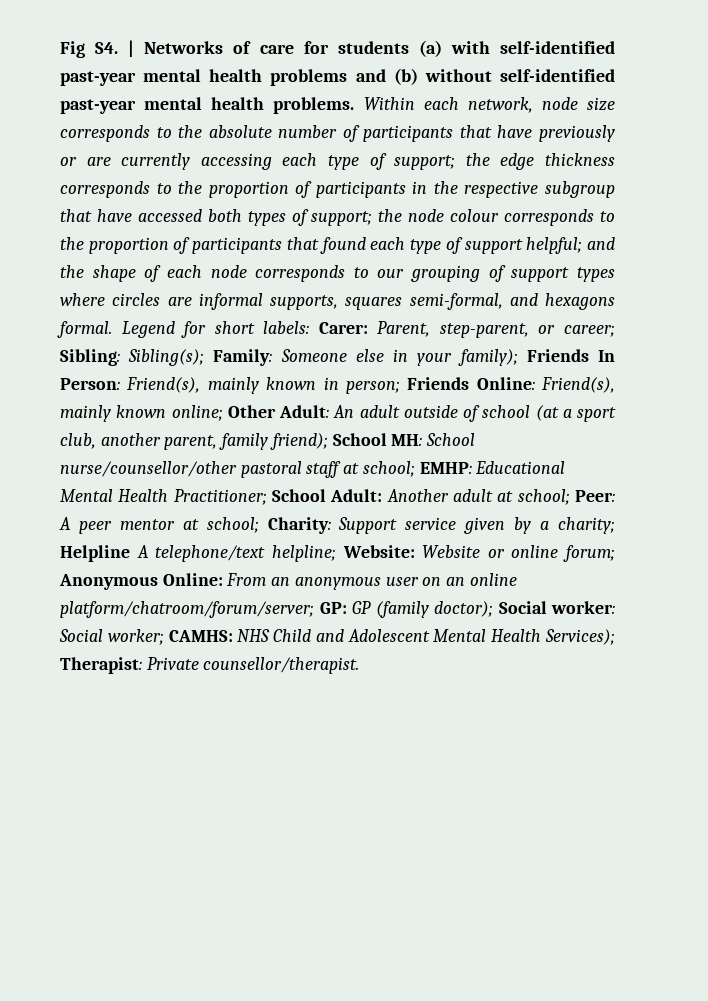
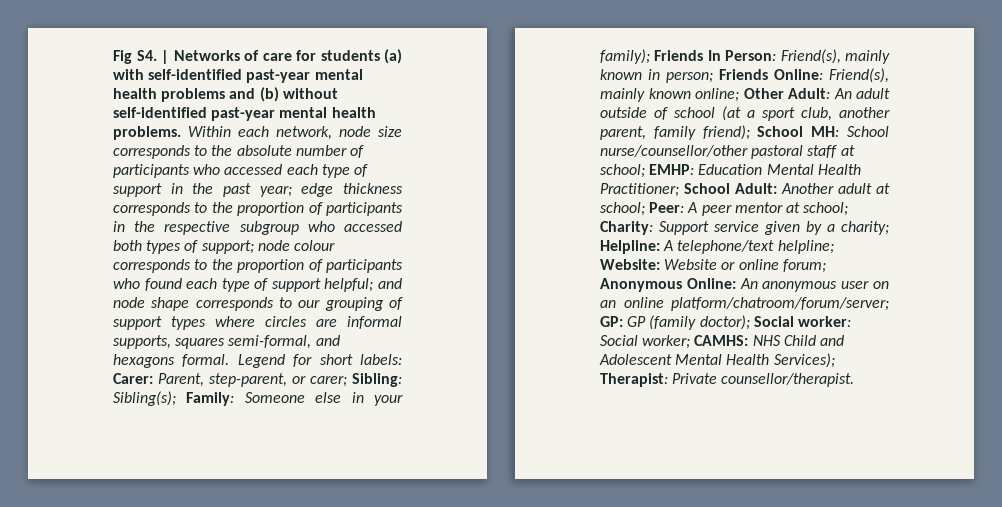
- Within each network, node size corresponds to the absolute number of participants that have previously or are currently accessing each type of support; the edge thickness corresponds to the proportion of participants in the respective subgroup that have accessed both types of support;
+ Within each network, node size corresponds to the absolute number of participants who accessed each type of support in the past year; edge thickness corresponds to the proportion of participants in the respective subgroup who accessed both types of support;
- the node colour corresponds to the proportion of participants that found each type of support helpful;
+ node colour corresponds to the proportion of participants who found each type of support helpful;
- and the shape of each node corresponds to our grouping of support types where circles are informal supports, squares semi-formal, and hexagons formal.
+ and node shape corresponds to our grouping of support types where circles are informal supports, squares semi-formal, and hexagons formal.
- Parent, step-parent, or career;
+ Parent, step-parent, or carer;
- Educational Mental Health Practitioner;
+ Education Mental Health Practitioner;
- Helpline A telephone/text helpline;
+ Helpline: A telephone/text helpline;
- From an anonymous user on an online platform/chatroom/forum/server;
+ An anonymous user on an online platform/chatroom/forum/server;

